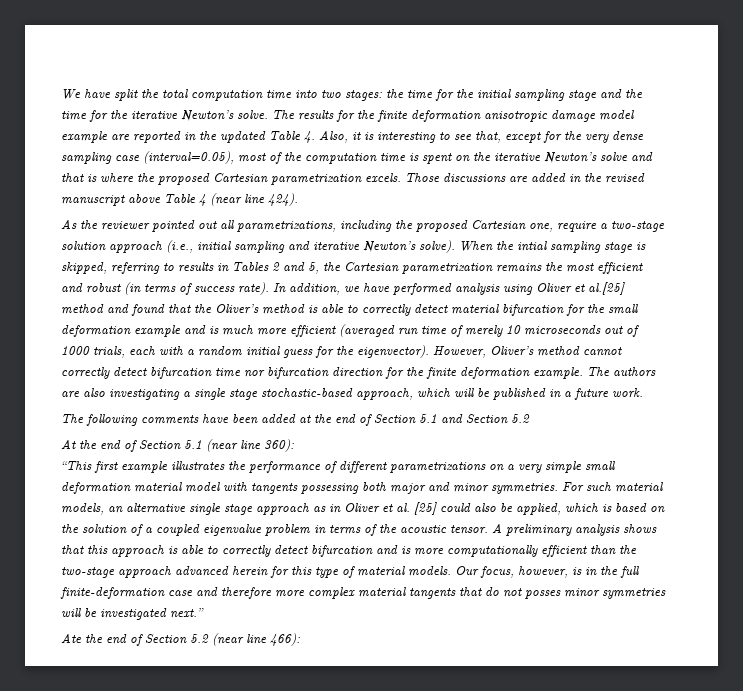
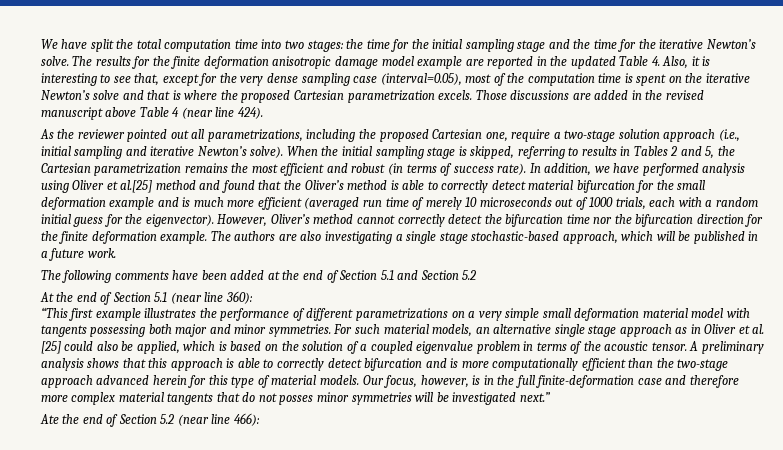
- When the intial sampling stage is skipped, referring to results in Tables 2 and 5, the Cartesian parametrization remains the most efficient and robust (in terms of success rate).
+ When the initial sampling stage is skipped, referring to results in Tables 2 and 5, the Cartesian parametrization remains the most efficient and robust (in terms of success rate).
- However, Oliver’s method cannot correctly detect bifurcation time nor bifurcation direction for the finite deformation example.
+ However, Oliver’s method cannot correctly detect the bifurcation time nor the bifurcation direction for the finite deformation example.

